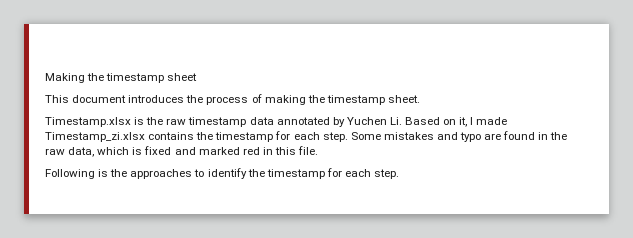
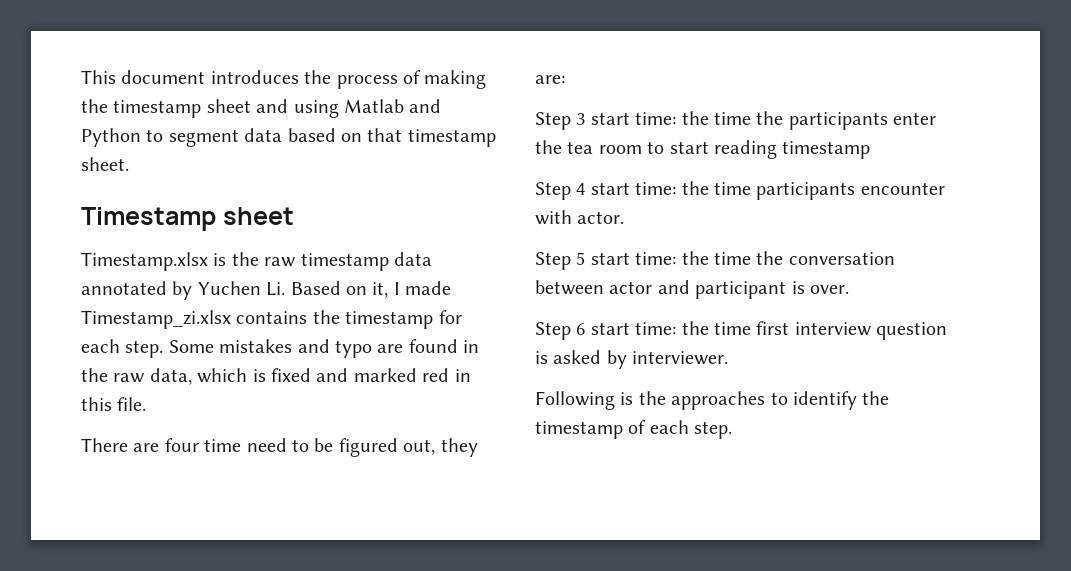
- Making the timestamp sheet
- This document introduces the process of making the timestamp sheet.
+ This document introduces the process of making the timestamp sheet and using Matlab and Python to segment data based on that timestamp sheet.
+ Timestamp sheet
+ There are four time need to be figured out, they are:
+ Step 3 start time: the time the participants enter the tea room to start reading timestamp
+ Step 4 start time: the time participants encounter with actor.
+ Step 5 start time: the time the conversation between actor and participant is over.
+ Step 6 start time: the time first interview question is asked by interviewer.
- Following is the approaches to identify the timestamp for each step.
+ Following is the approaches to identify the timestamp of each step.

